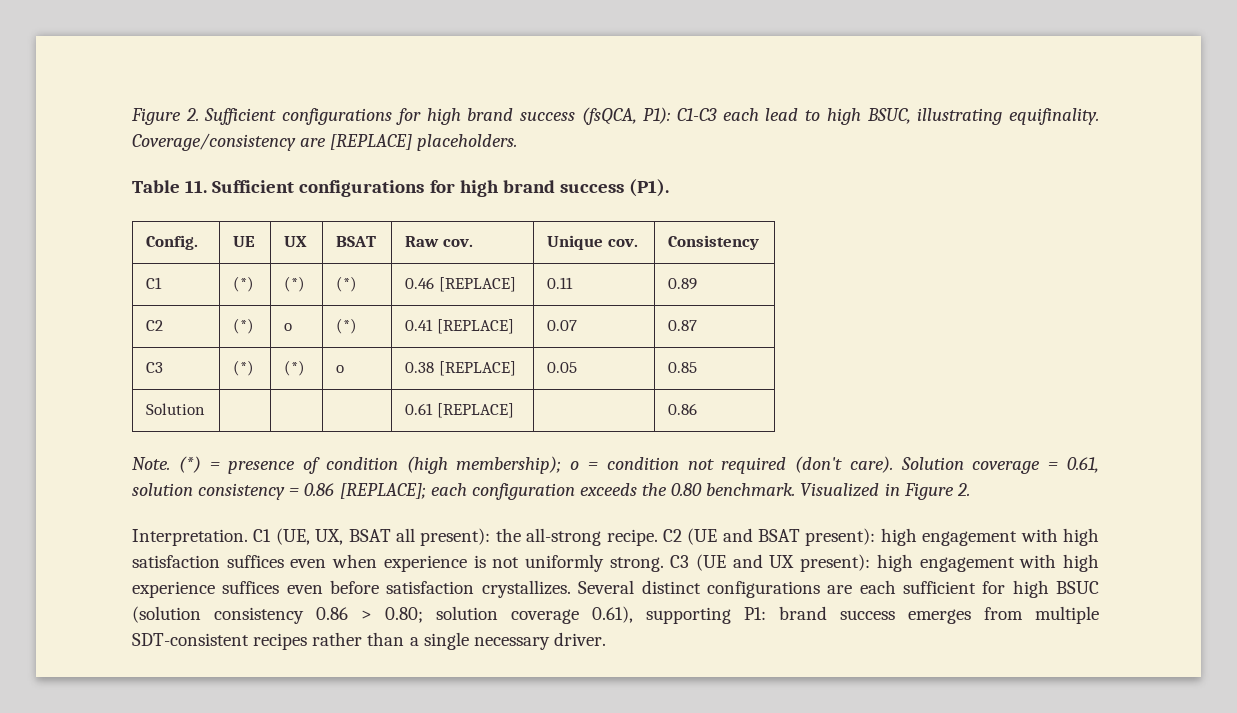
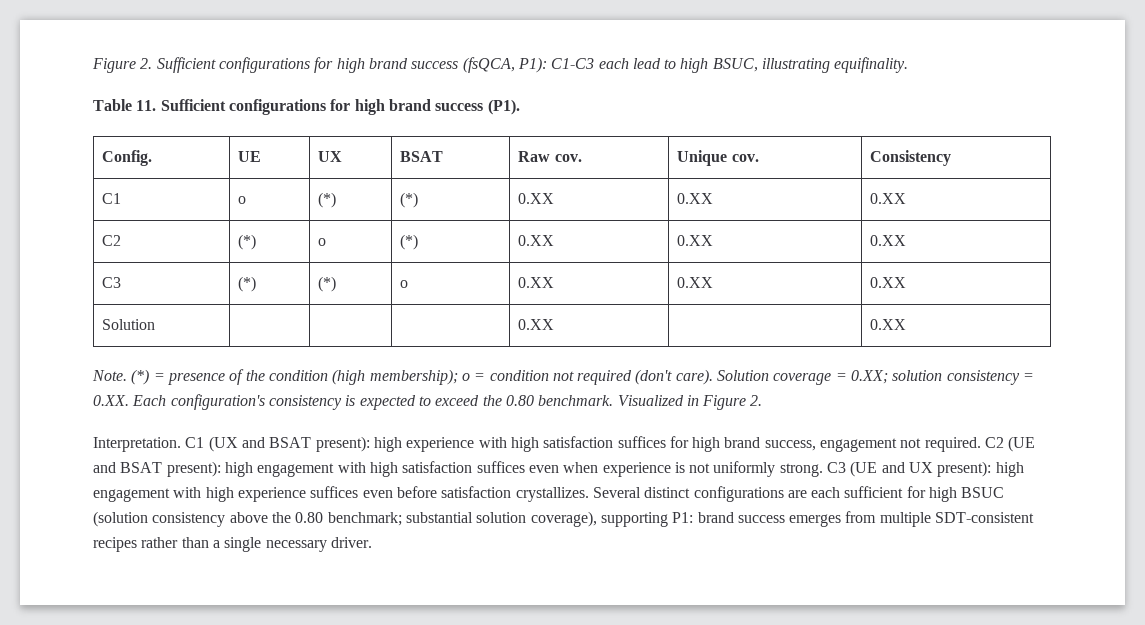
- Coverage/consistency are [REPLACE] placeholders.
- C1 | (*) | (*) | (*) | 0.46 [REPLACE] | 0.11 | 0.89
+ C1 | o | (*) | (*) | 0.XX | 0.XX | 0.XX
- C2 | (*) | o | (*) | 0.41 [REPLACE] | 0.07 | 0.87
+ C2 | (*) | o | (*) | 0.XX | 0.XX | 0.XX
- C3 | (*) | (*) | o | 0.38 [REPLACE] | 0.05 | 0.85
- Solution | | | | 0.61 [REPLACE] | | 0.86
+ C3 | (*) | (*) | o | 0.XX | 0.XX | 0.XX
+ Solution | | | | 0.XX | | 0.XX
- (*) = presence of condition (high membership); o = condition not required (don't care).
+ (*) = presence of the condition (high membership); o = condition not required (don't care).
- Solution coverage = 0.61, solution consistency = 0.86 [REPLACE]; each configuration exceeds the 0.80 benchmark.
+ Solution coverage = 0.XX; solution consistency = 0.XX. Each configuration's consistency is expected to exceed the 0.80 benchmark.
- C1 (UE, UX, BSAT all present): the all-strong recipe.
+ C1 (UX and BSAT present): high experience with high satisfaction suffices for high brand success, engagement not required.
- Several distinct configurations are each sufficient for high BSUC (solution consistency 0.86 > 0.80; solution coverage 0.61), supporting P1: brand success emerges from multiple SDT-consistent recipes rather than a single necessary driver.
+ Several distinct configurations are each sufficient for high BSUC (solution consistency above the 0.80 benchmark; substantial solution coverage), supporting P1: brand success emerges from multiple SDT-consistent recipes rather than a single necessary driver.

